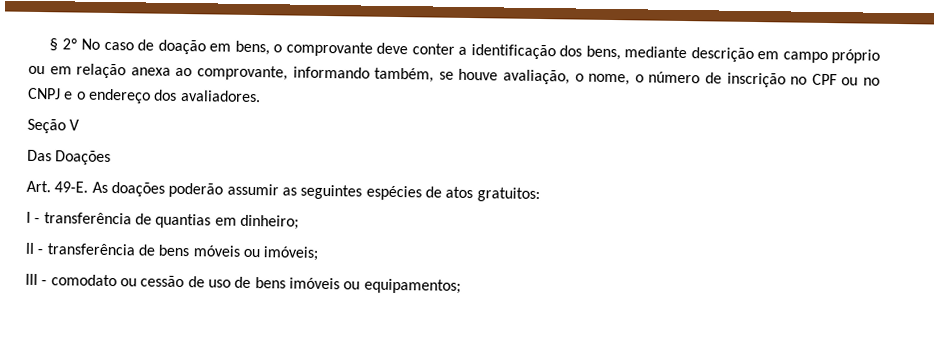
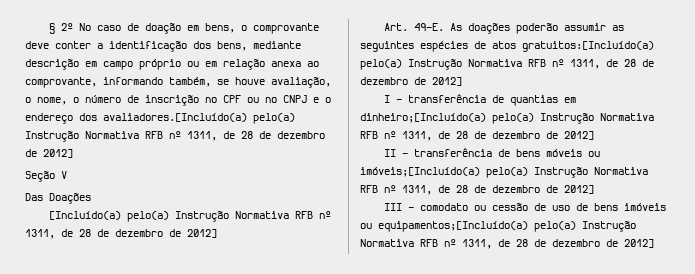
- § 2º No caso de doação em bens, o comprovante deve conter a identificação dos bens, mediante descrição em campo próprio ou em relação anexa ao comprovante, informando também, se houve avaliação, o nome, o número de inscrição no CPF ou no CNPJ e o endereço dos avaliadores.
+ § 2º No caso de doação em bens, o comprovante deve conter a identificação dos bens, mediante descrição em campo próprio ou em relação anexa ao comprovante, informando também, se houve avaliação, o nome, o número de inscrição no CPF ou no CNPJ e o endereço dos avaliadores.[Incluído(a) pelo(a) Instrução Normativa RFB nº 1311, de 28 de dezembro de 2012]
  Seção V
  Das Doações
+ [Incluído(a) pelo(a) Instrução Normativa RFB nº 1311, de 28 de dezembro de 2012]
- As doações poderão assumir as seguintes espécies de atos gratuitos:
+ As doações poderão assumir as seguintes espécies de atos gratuitos:[Incluído(a) pelo(a) Instrução Normativa RFB nº 1311, de 28 de dezembro de 2012]
- I - transferência de quantias em dinheiro;
+ I - transferência de quantias em dinheiro;[Incluído(a) pelo(a) Instrução Normativa RFB nº 1311, de 28 de dezembro de 2012]
- II - transferência de bens móveis ou imóveis;
+ II - transferência de bens móveis ou imóveis;[Incluído(a) pelo(a) Instrução Normativa RFB nº 1311, de 28 de dezembro de 2012]
- III - comodato ou cessão de uso de bens imóveis ou equipamentos;
+ III - comodato ou cessão de uso de bens imóveis ou equipamentos;[Incluído(a) pelo(a) Instrução Normativa RFB nº 1311, de 28 de dezembro de 2012]

